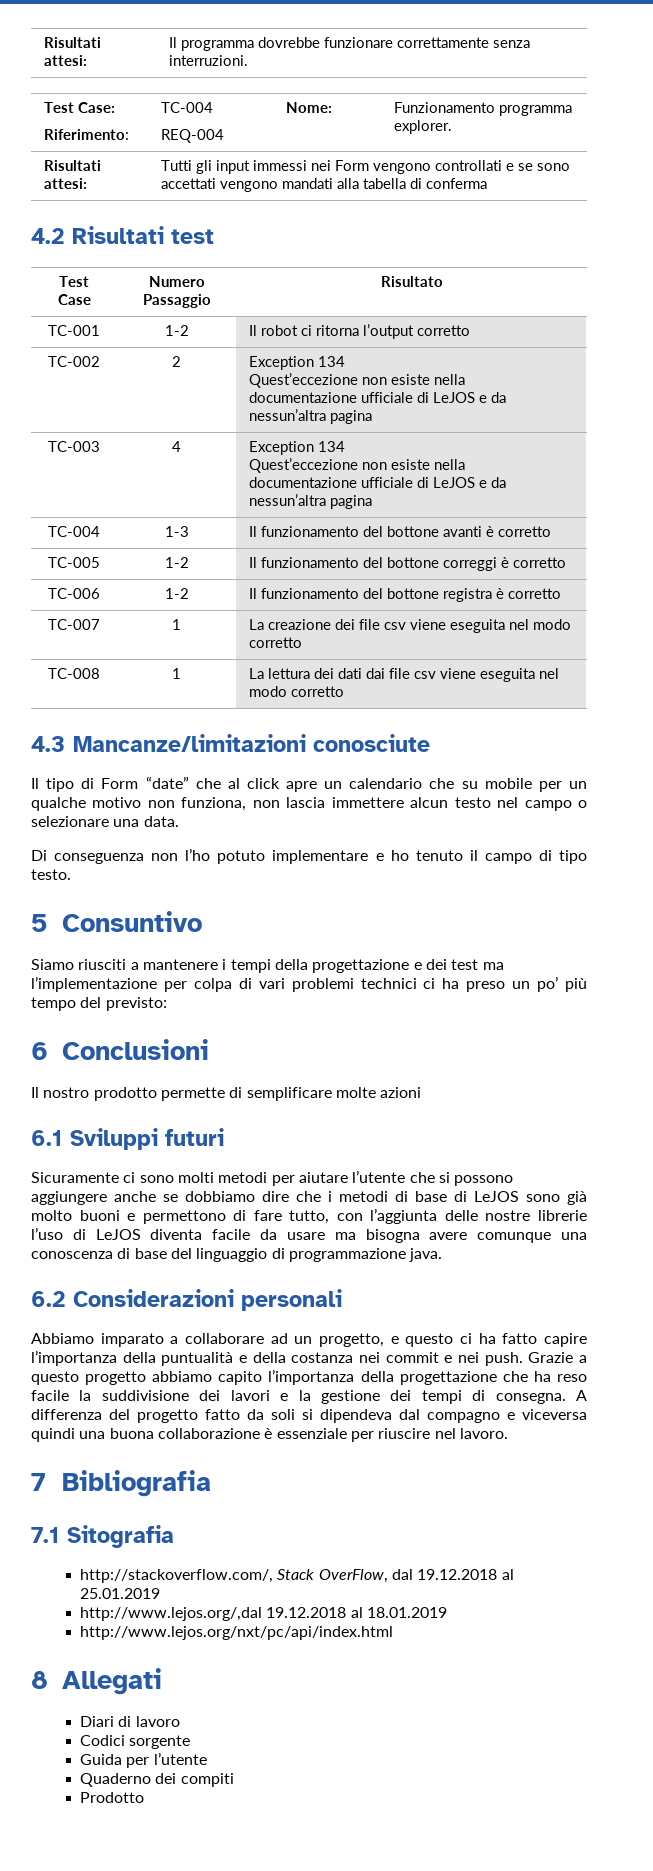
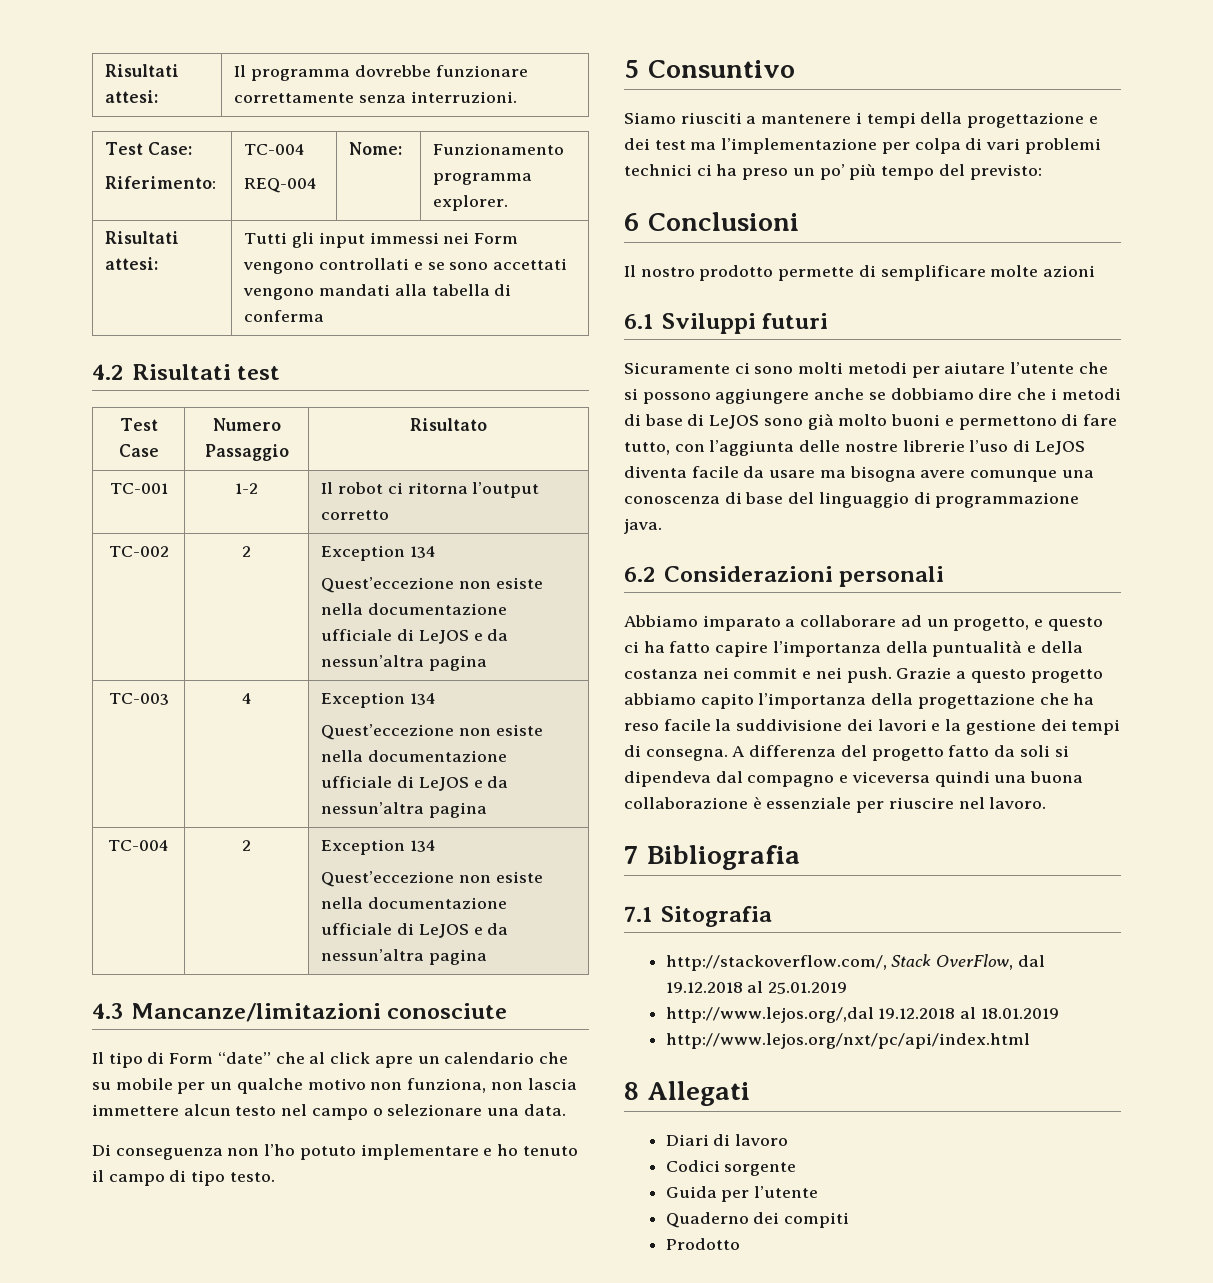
- TC-004 | 1-3 | Il funzionamento del bottone avanti è corretto
- TC-005 | 1-2 | Il funzionamento del bottone correggi è corretto
- TC-006 | 1-2 | Il funzionamento del bottone registra è corretto
- TC-007 | 1 | La creazione dei file csv viene eseguita nel modo corretto
- TC-008 | 1 | La lettura dei dati dai file csv viene eseguita nel modo corretto
+ TC-004 | 2 | Exception 134
+ Quest’eccezione non esiste nella documentazione ufficiale di LeJOS e da nessun’altra pagina

